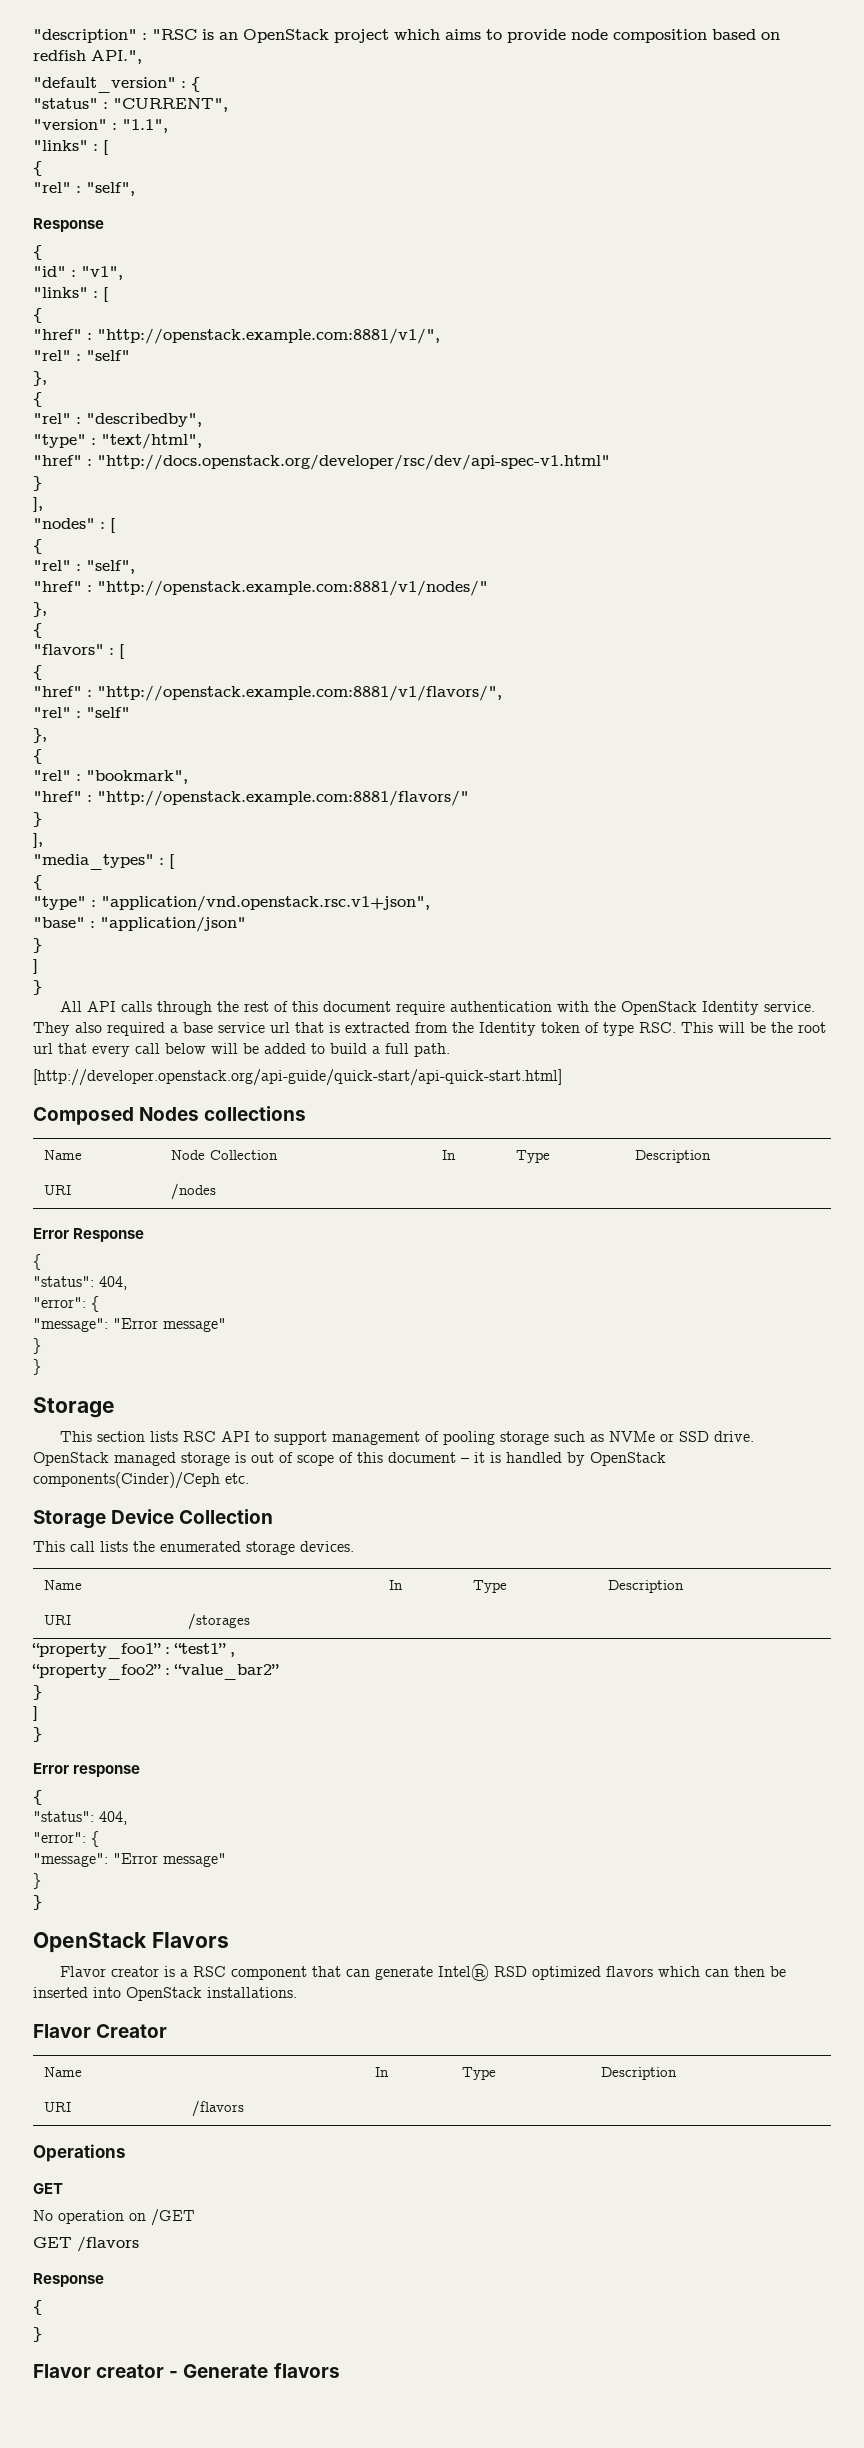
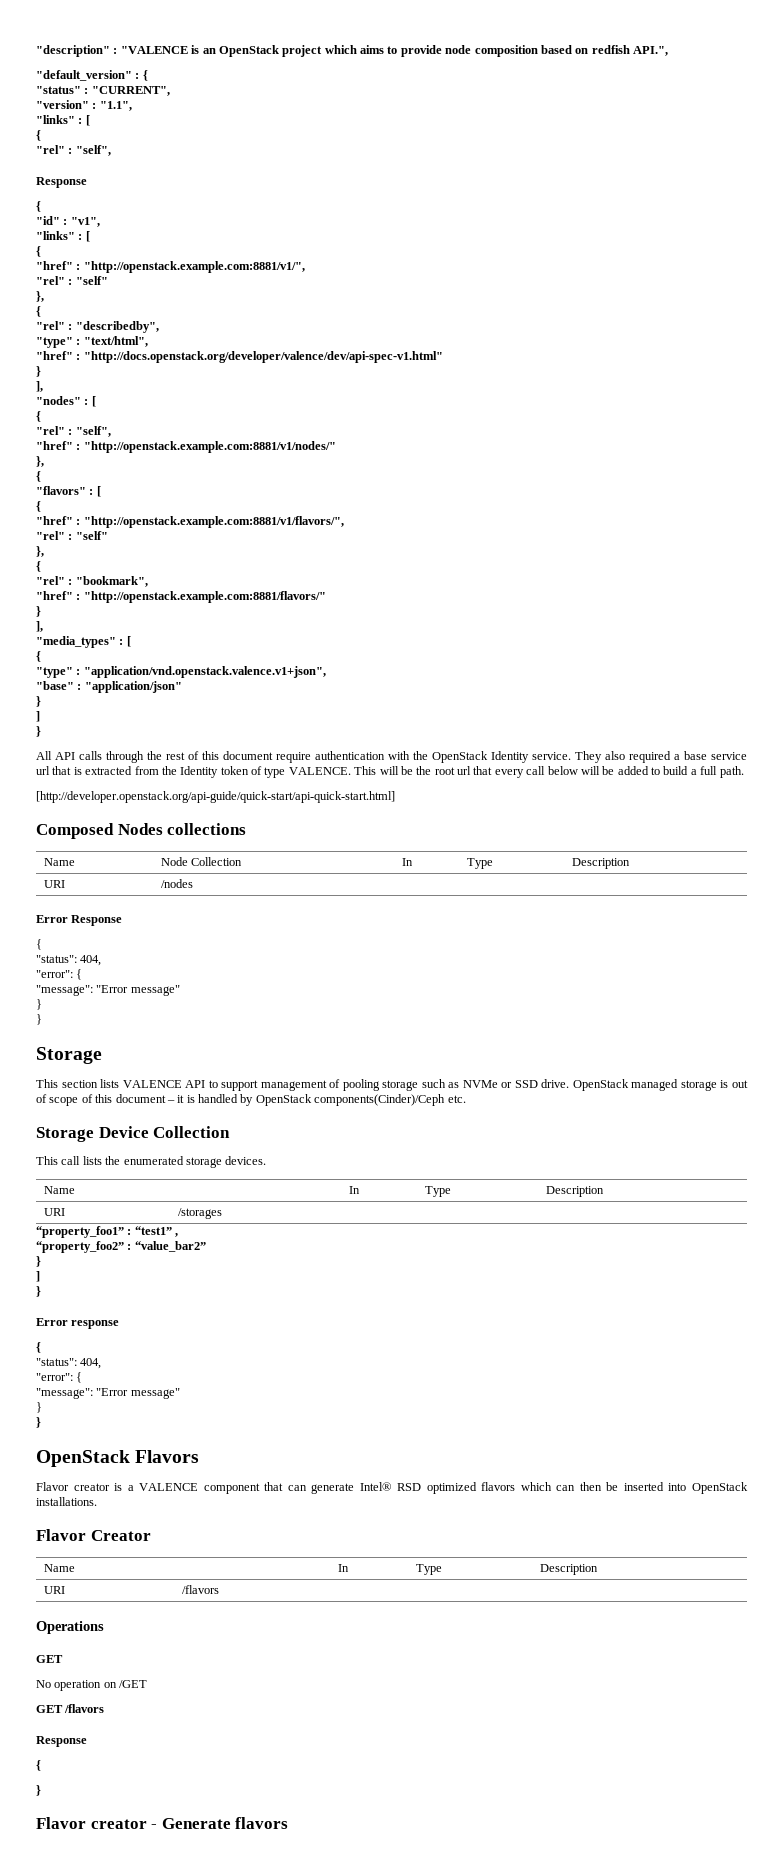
- "description" : "RSC is an OpenStack project which aims to provide node composition based on redfish API.",
+ "description" : "VALENCE is an OpenStack project which aims to provide node composition based on redfish API.",
- "href" : "http://docs.openstack.org/developer/rsc/dev/api-spec-v1.html"
+ "href" : "http://docs.openstack.org/developer/valence/dev/api-spec-v1.html"
- "type" : "application/vnd.openstack.rsc.v1+json",
+ "type" : "application/vnd.openstack.valence.v1+json",
- They also required a base service url that is extracted from the Identity token of type RSC. This will be the root url that every call below will be added to build a full path.
+ They also required a base service url that is extracted from the Identity token of type VALENCE. This will be the root url that every call below will be added to build a full path.
- This section lists RSC API to support management of pooling storage such as NVMe or SSD drive.
+ This section lists VALENCE API to support management of pooling storage such as NVMe or SSD drive.
- Flavor creator is a RSC component that can generate Intel® RSD optimized flavors which can then be inserted into OpenStack installations.
+ Flavor creator is a VALENCE component that can generate Intel® RSD optimized flavors which can then be inserted into OpenStack installations.

